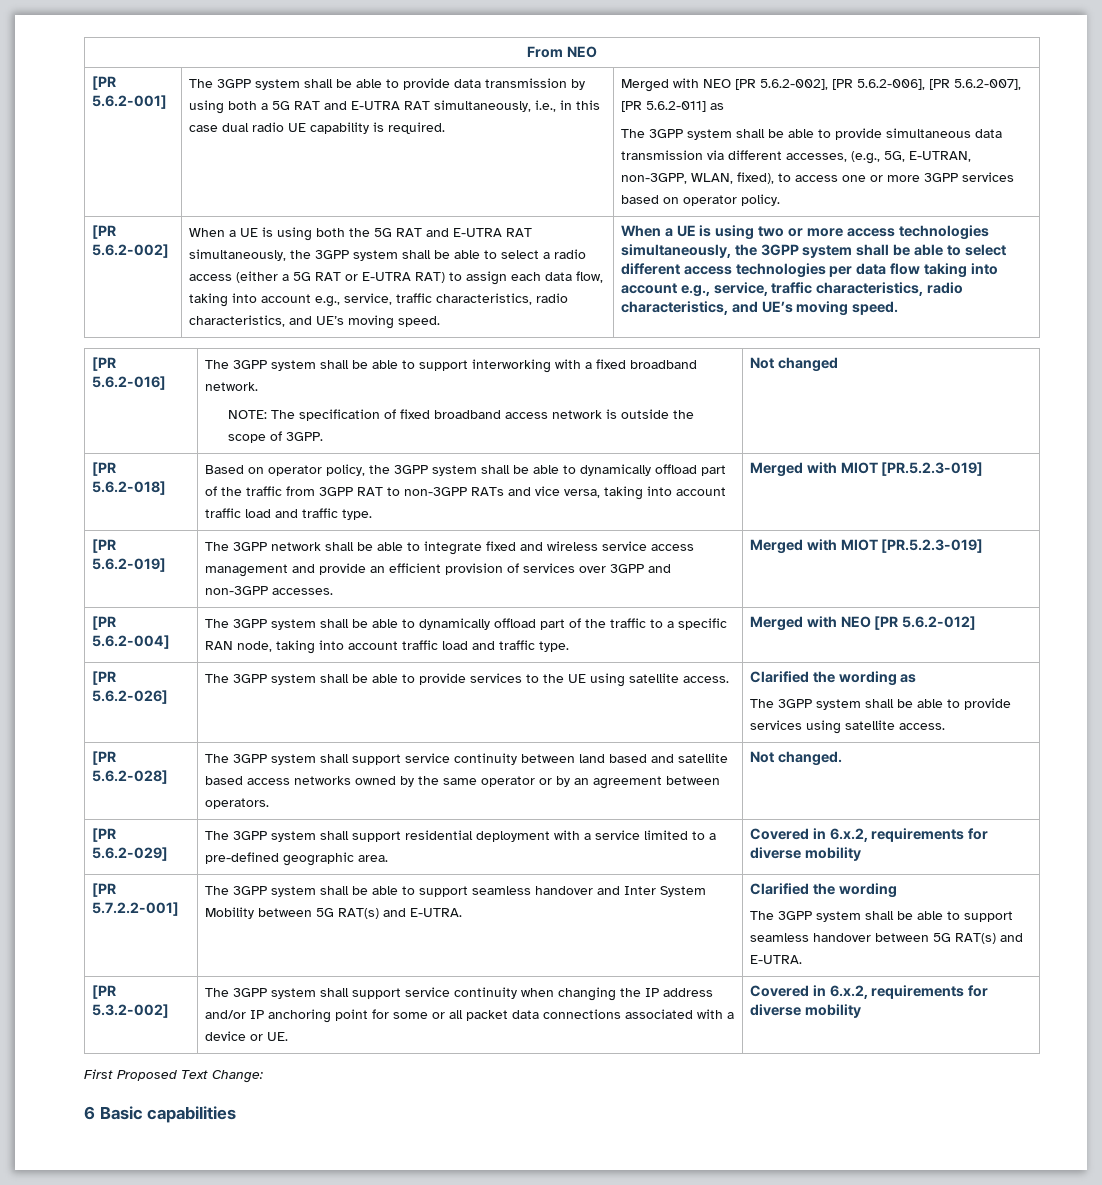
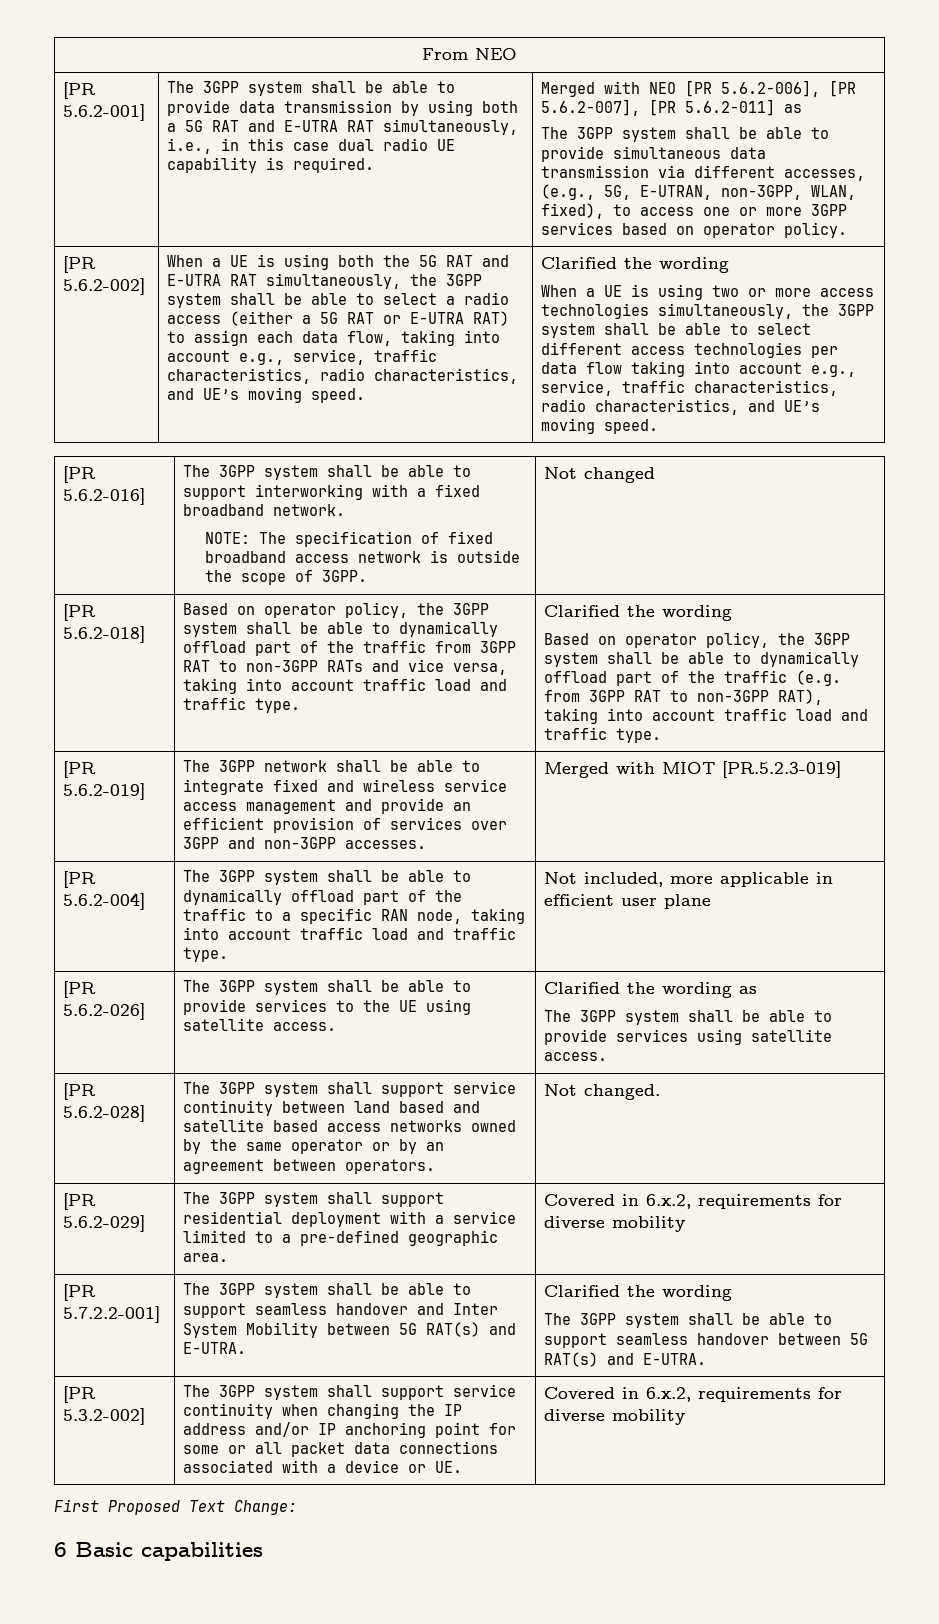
- Merged with NEO [PR 5.6.2-002], [PR 5.6.2-006], [PR 5.6.2-007], [PR 5.6.2-011] as
+ Merged with NEO [PR 5.6.2-006], [PR 5.6.2-007], [PR 5.6.2-011] as
- When a UE is using both the 5G RAT and E-UTRA RAT simultaneously, the 3GPP system shall be able to select a radio access (either a 5G RAT or E-UTRA RAT) to assign each data flow, taking into account e.g., service, traffic characteristics, radio characteristics, and UE’s moving speed.
+ When a UE is using both the 5G RAT and E-UTRA RAT simultaneously, the 3GPP system shall be able to select a radio access (either a 5G RAT or E-UTRA RAT) to assign each data flow, taking into account e.g., service, traffic characteristics, radio characteristics, and UE’s moving speed. | Clarified the wording
- Based on operator policy, the 3GPP system shall be able to dynamically offload part of the traffic from 3GPP RAT to non-3GPP RATs and vice versa, taking into account traffic load and traffic type. | Merged with MIOT [PR.5.2.3-019]
+ Based on operator policy, the 3GPP system shall be able to dynamically offload part of the traffic from 3GPP RAT to non-3GPP RATs and vice versa, taking into account traffic load and traffic type. | Clarified the wording
+ Based on operator policy, the 3GPP system shall be able to dynamically offload part of the traffic (e.g. from 3GPP RAT to non-3GPP RAT), taking into account traffic load and traffic type.
- [PR 5.6.2-004] | The 3GPP system shall be able to dynamically offload part of the traffic to a specific RAN node, taking into account traffic load and traffic type. | Merged with NEO [PR 5.6.2-012]
+ [PR 5.6.2-004] | The 3GPP system shall be able to dynamically offload part of the traffic to a specific RAN node, taking into account traffic load and traffic type. | Not included, more applicable in efficient user plane

